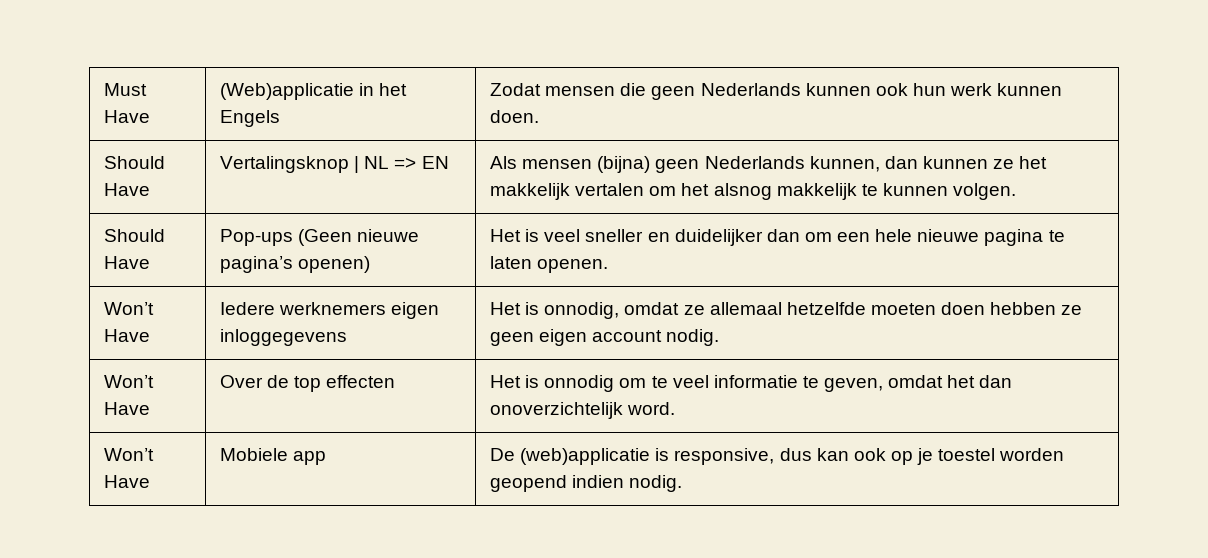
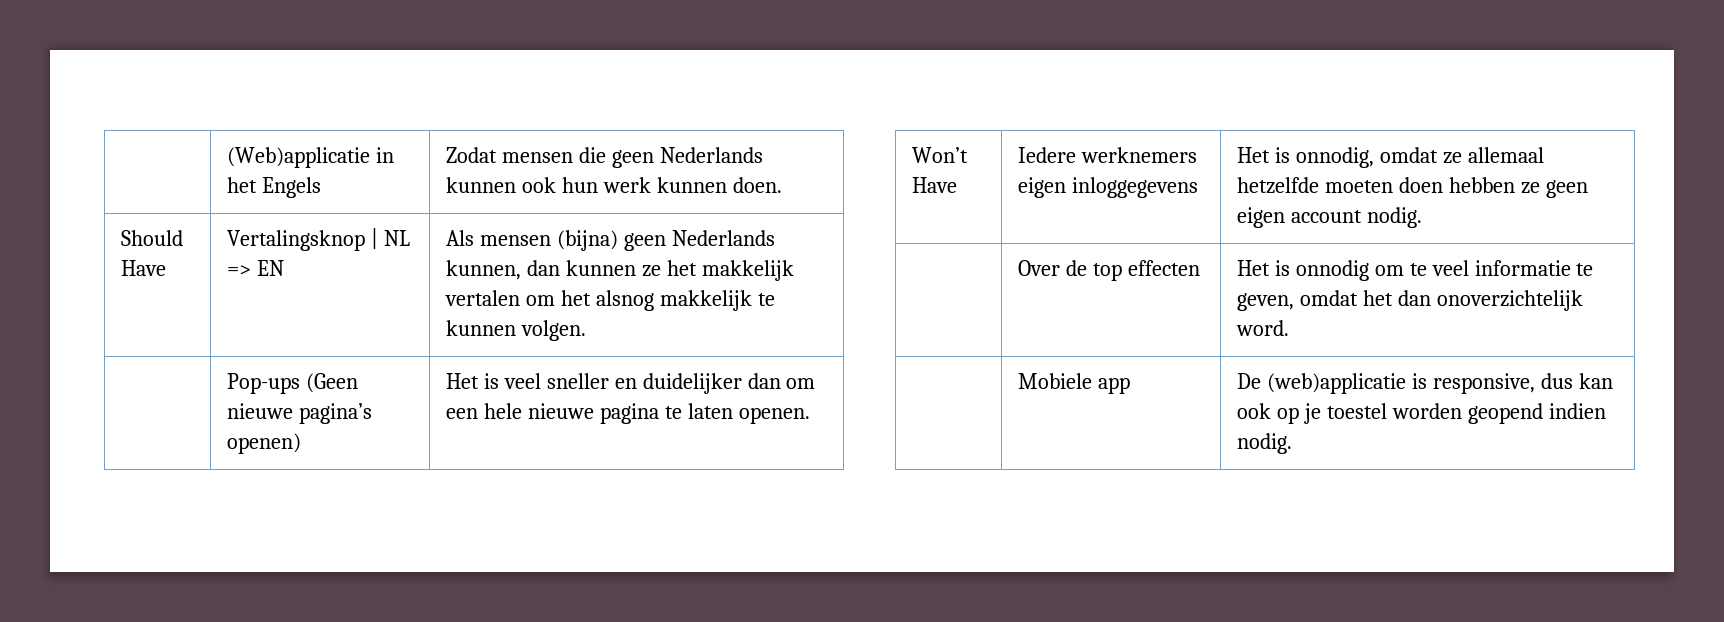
- Must Have | (Web)applicatie in het Engels | Zodat mensen die geen Nederlands kunnen ook hun werk kunnen doen.
+ | (Web)applicatie in het Engels | Zodat mensen die geen Nederlands kunnen ook hun werk kunnen doen.
- Should Have | Pop-ups (Geen nieuwe pagina’s openen) | Het is veel sneller en duidelijker dan om een hele nieuwe pagina te laten openen.
+ | Pop-ups (Geen nieuwe pagina’s openen) | Het is veel sneller en duidelijker dan om een hele nieuwe pagina te laten openen.
- Won’t Have | Over de top effecten | Het is onnodig om te veel informatie te geven, omdat het dan onoverzichtelijk word.
+ | Over de top effecten | Het is onnodig om te veel informatie te geven, omdat het dan onoverzichtelijk word.
- Won’t Have | Mobiele app | De (web)applicatie is responsive, dus kan ook op je toestel worden geopend indien nodig.
+ | Mobiele app | De (web)applicatie is responsive, dus kan ook op je toestel worden geopend indien nodig.

